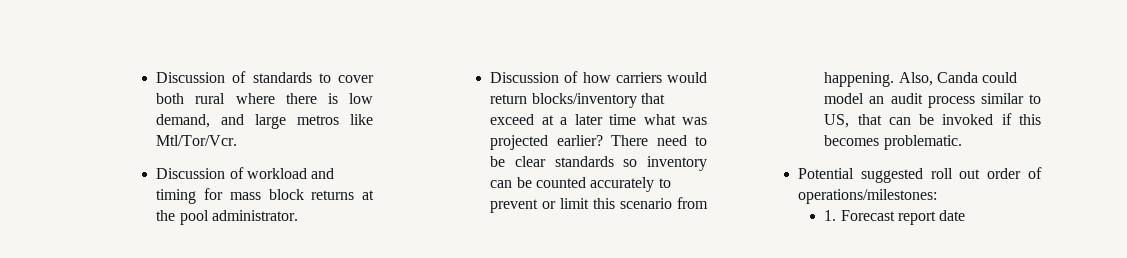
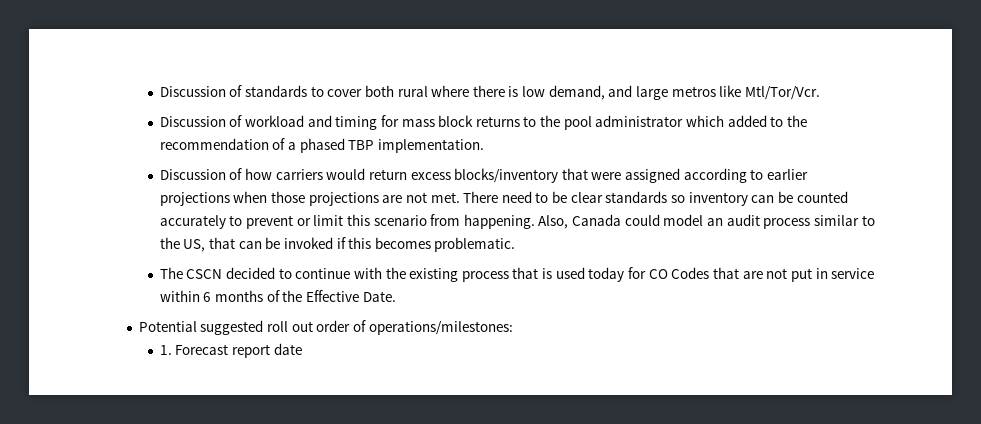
- Discussion of workload and timing for mass block returns at the pool administrator.
+ Discussion of workload and timing for mass block returns to the pool administrator which added to the recommendation of a phased TBP implementation.
- Discussion of how carriers would return blocks/inventory that exceed at a later time what was projected earlier?
+ Discussion of how carriers would return excess blocks/inventory that were assigned according to earlier projections when those projections are not met.
- Also, Canda could model an audit process similar to US, that can be invoked if this becomes problematic.
+ Also, Canada could model an audit process similar to the US, that can be invoked if this becomes problematic.
+ The CSCN decided to continue with the existing process that is used today for CO Codes that are not put in service within 6 months of the Effective Date.

